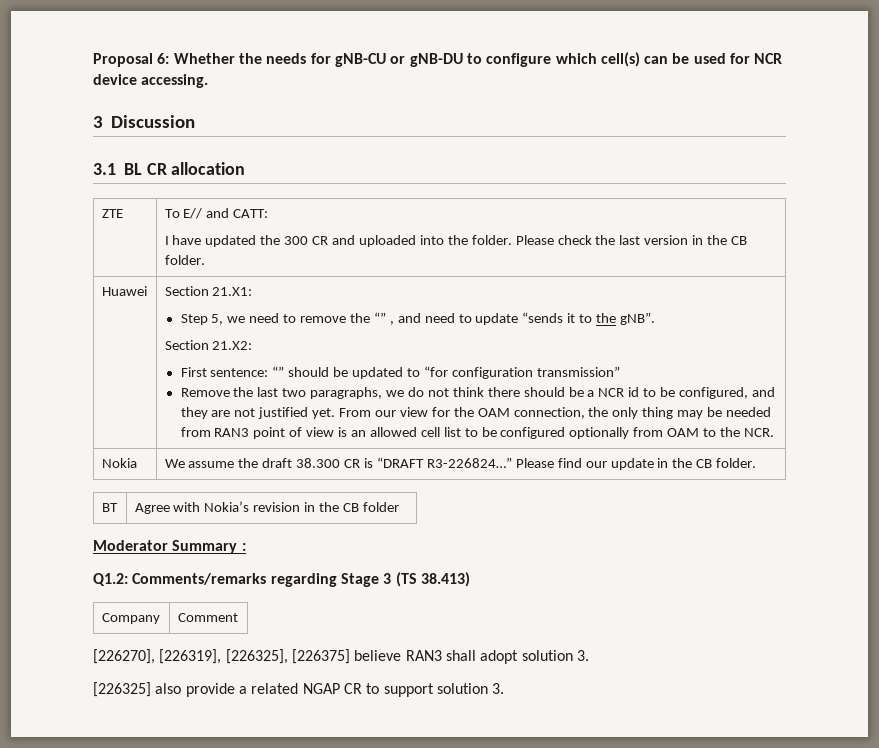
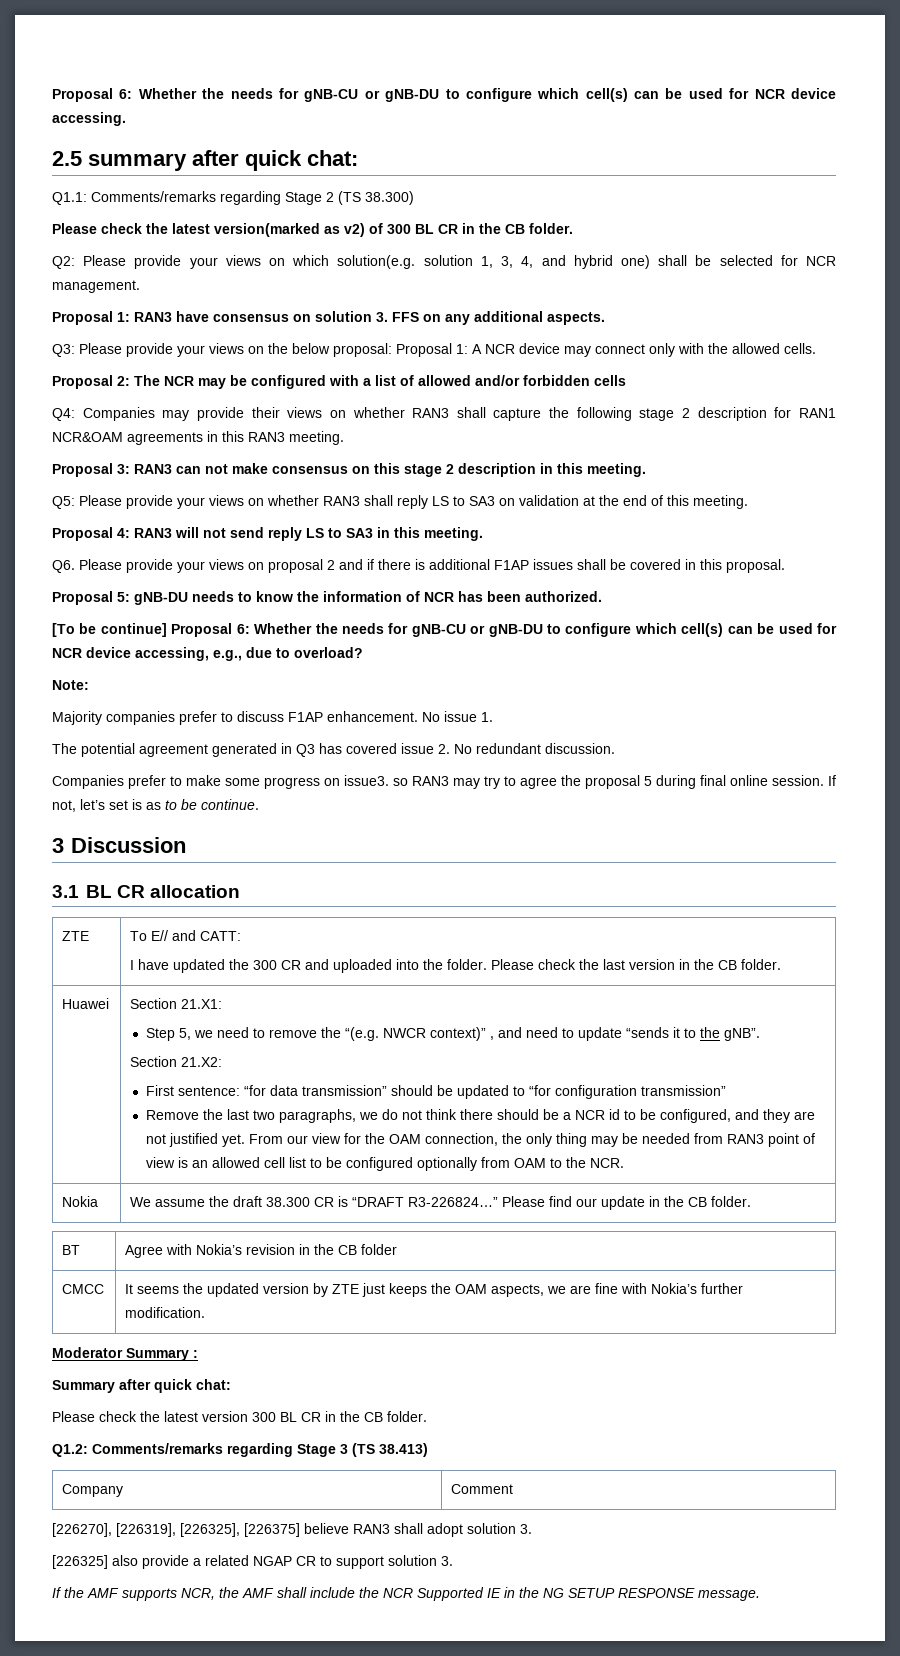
+ 2.5 summary after quick chat:
+ Q1.1: Comments/remarks regarding Stage 2 (TS 38.300)
+ Please check the latest version(marked as v2) of 300 BL CR in the CB folder.
+ Q2: Please provide your views on which solution(e.g. solution 1, 3, 4, and hybrid one) shall be selected for NCR management.
+ Proposal 1: RAN3 have consensus on solution 3. FFS on any additional aspects.
+ Q3: Please provide your views on the below proposal: Proposal 1: A NCR device may connect only with the allowed cells.
+ Proposal 2: The NCR may be configured with a list of allowed and/or forbidden cells
+ Q4: Companies may provide their views on whether RAN3 shall capture the following stage 2 description for RAN1 NCR&OAM agreements in this RAN3 meeting.
+ Proposal 3: RAN3 can not make consensus on this stage 2 description in this meeting.
+ Q5: Please provide your views on whether RAN3 shall reply LS to SA3 on validation at the end of this meeting.
+ Proposal 4: RAN3 will not send reply LS to SA3 in this meeting.
+ Q6. Please provide your views on proposal 2 and if there is additional F1AP issues shall be covered in this proposal.
+ Proposal 5: gNB-DU needs to know the information of NCR has been authorized.
+ [To be continue] Proposal 6: Whether the needs for gNB-CU or gNB-DU to configure which cell(s) can be used for NCR device accessing, e.g., due to overload?
+ Note:
+ Majority companies prefer to discuss F1AP enhancement. No issue 1.
+ The potential agreement generated in Q3 has covered issue 2. No redundant discussion.
+ Companies prefer to make some progress on issue3. so RAN3 may try to agree the proposal 5 during final online session. If not, let’s set is as to be continue.
- Step 5, we need to remove the “” , and need to update “sends it to the gNB”.
+ Step 5, we need to remove the “(e.g. NWCR context)” , and need to update “sends it to the gNB”.
- First sentence: “” should be updated to “for configuration transmission”
+ First sentence: “for data transmission” should be updated to “for configuration transmission”
+ CMCC | It seems the updated version by ZTE just keeps the OAM aspects, we are fine with Nokia’s further modification.
  Moderator Summary :
+ Summary after quick chat:
+ Please check the latest version 300 BL CR in the CB folder.
+ If the AMF supports NCR, the AMF shall include the NCR Supported IE in the NG SETUP RESPONSE message.

